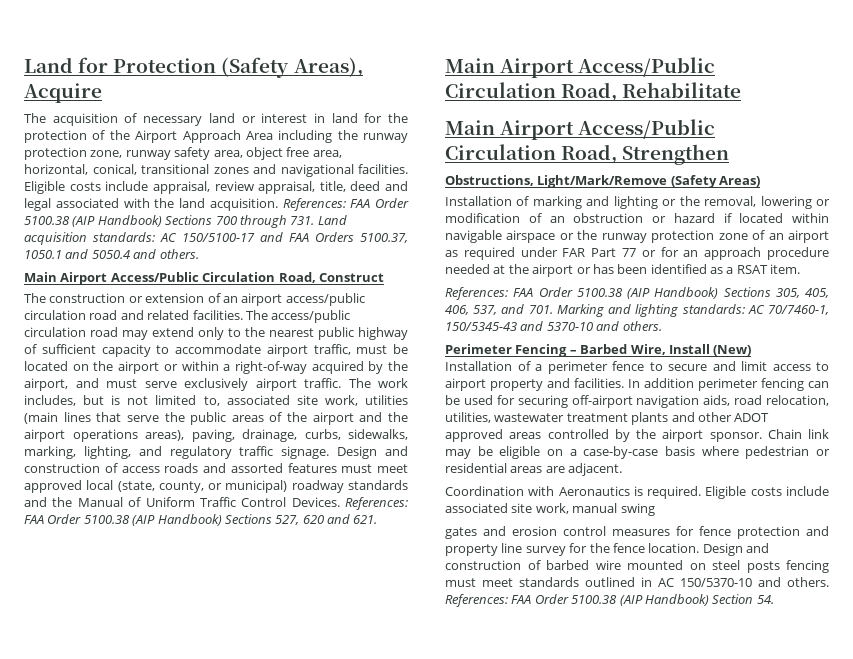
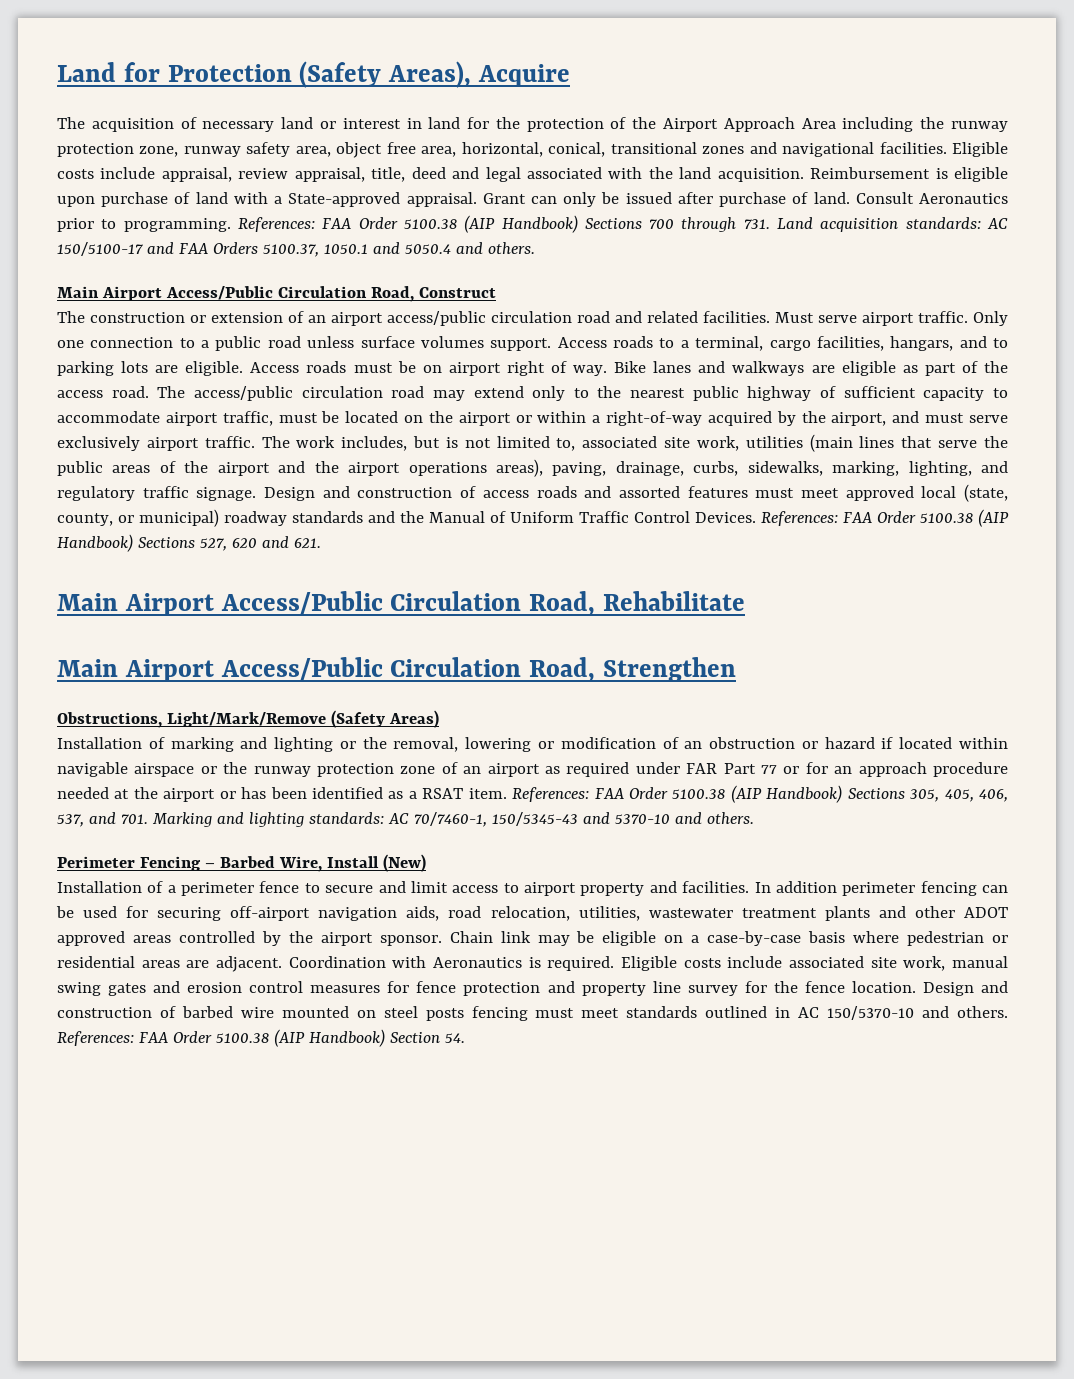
+ Reimbursement is eligible upon purchase of land with a State-approved appraisal. Grant can only be issued after purchase of land. Consult Aeronautics prior to programming.
+ Must serve airport traffic. Only one connection to a public road unless surface volumes support. Access roads to a terminal, cargo facilities, hangars, and to parking lots are eligible. Access roads must be on airport right of way. Bike lanes and walkways are eligible as part of the access road.
- Installation of marking and lighting or the removal, lowering or modification of an obstruction or hazard if located within navigable airspace or the runway protection zone of an airport as required under FAR Part 77 or for an approach procedure needed at the airport or has been identified as a RSAT item.
- References:
+ Installation of marking and lighting or the removal, lowering or modification of an obstruction or hazard if located within navigable airspace or the runway protection zone of an airport as required under FAR Part 77 or for an approach procedure needed at the airport or has been identified as a RSAT item. References:
- Chain link may be eligible on a case-by-case basis where pedestrian or residential areas are adjacent.
- Coordination with Aeronautics is required.
+ Chain link may be eligible on a case-by-case basis where pedestrian or residential areas are adjacent. Coordination with Aeronautics is required.
- Eligible costs include associated site work, manual swing
- gates and erosion control measures for fence protection and property line survey for the fence location.
+ Eligible costs include associated site work, manual swing gates and erosion control measures for fence protection and property line survey for the fence location.

